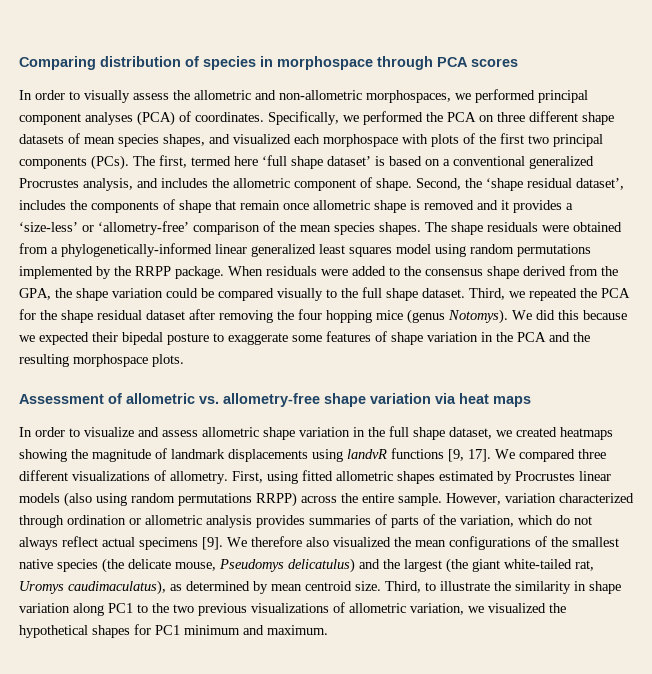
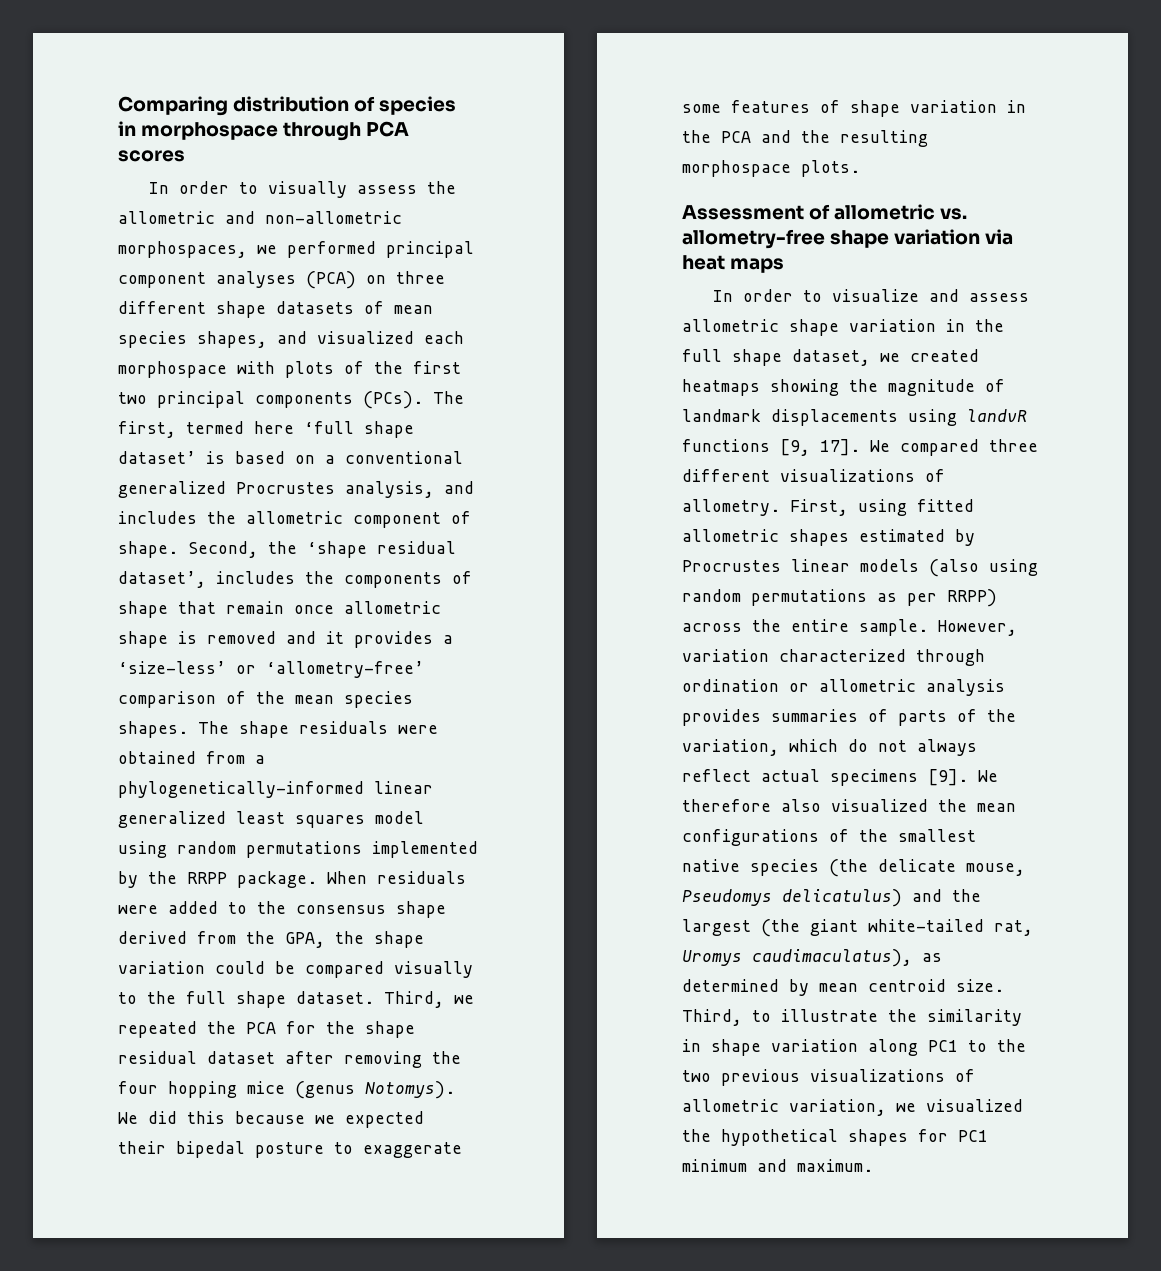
- In order to visually assess the allometric and non-allometric morphospaces, we performed principal component analyses (PCA) of coordinates. Specifically, we performed the PCA on three different shape datasets of mean species shapes, and visualized each morphospace with plots of the first two principal components (PCs).
+ In order to visually assess the allometric and non-allometric morphospaces, we performed principal component analyses (PCA) on three different shape datasets of mean species shapes, and visualized each morphospace with plots of the first two principal components (PCs).
- First, using fitted allometric shapes estimated by Procrustes linear models (also using random permutations RRPP) across the entire sample.
+ First, using fitted allometric shapes estimated by Procrustes linear models (also using random permutations as per RRPP) across the entire sample.

